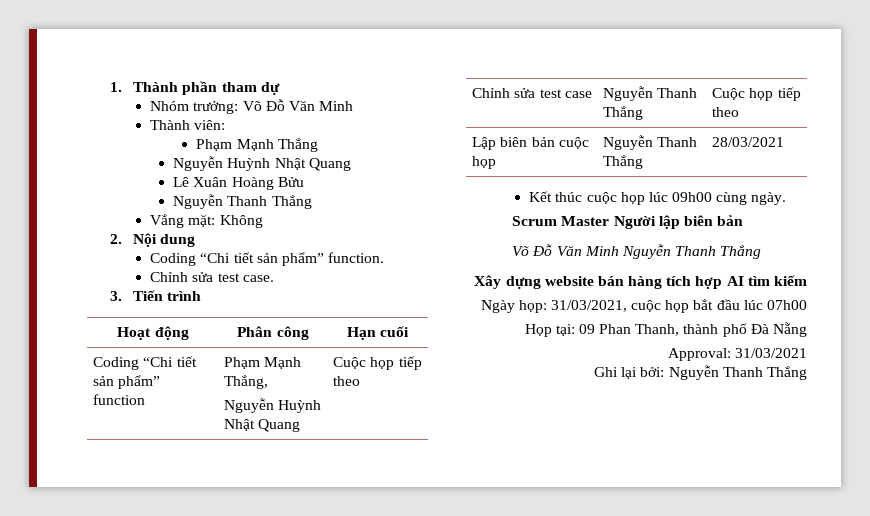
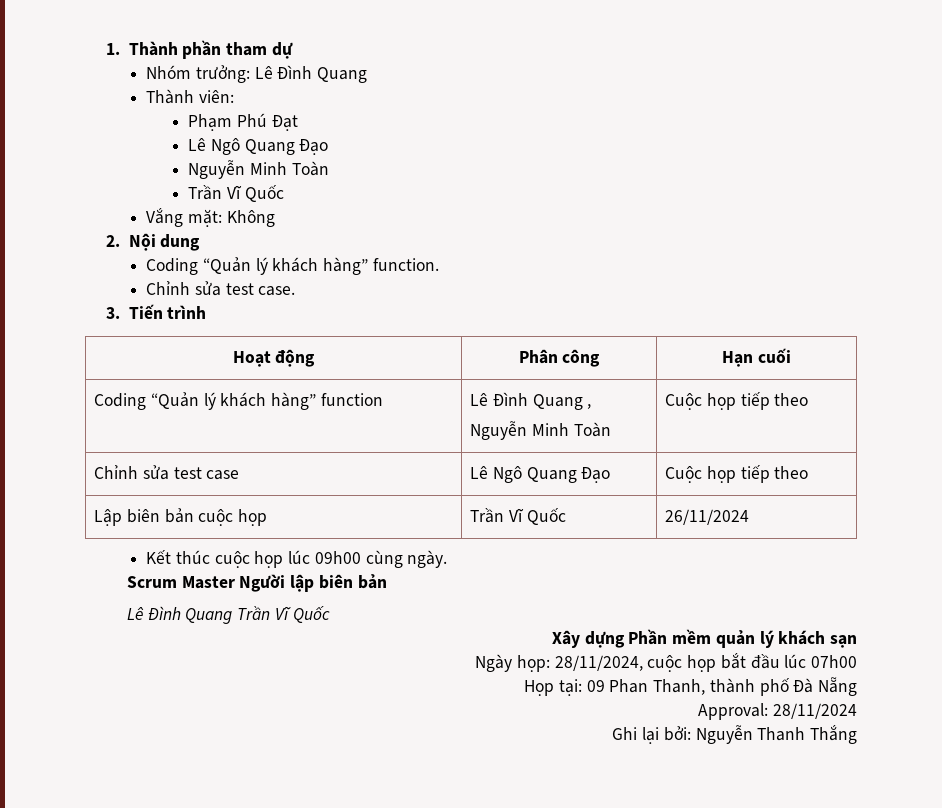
- Nhóm trưởng: Võ Đỗ Văn Minh
+ Nhóm trưởng: Lê Đình Quang
- Phạm Mạnh Thắng
- Nguyễn Huỳnh Nhật Quang
- Lê Xuân Hoàng Bửu
- Nguyễn Thanh Thắng
+ Phạm Phú Đạt
+ Lê Ngô Quang Đạo
+ Nguyễn Minh Toàn
+ Trần Vĩ Quốc
- Coding “Chi tiết sản phẩm” function.
+ Coding “Quản lý khách hàng” function.
- Coding “Chi tiết sản phẩm” function | Phạm Mạnh Thắng,
- Nguyễn Huỳnh Nhật Quang | Cuộc họp tiếp theo
+ Coding “Quản lý khách hàng” function | Lê Đình Quang ,
+ Nguyễn Minh Toàn | Cuộc họp tiếp theo
- Chỉnh sửa test case | Nguyễn Thanh Thắng | Cuộc họp tiếp theo
+ Chỉnh sửa test case | Lê Ngô Quang Đạo | Cuộc họp tiếp theo
- Lập biên bản cuộc họp | Nguyễn Thanh Thắng | 28/03/2021
+ Lập biên bản cuộc họp | Trần Vĩ Quốc | 26/11/2024
- Võ Đỗ Văn Minh Nguyễn Thanh Thắng
- Xây dựng website bán hàng tích hợp AI tìm kiếm
+ Lê Đình Quang Trần Vĩ Quốc
+ Xây dựng Phần mềm quản lý khách sạn
- Ngày họp: 31/03/2021, cuộc họp bắt đầu lúc 07h00
+ Ngày họp: 28/11/2024, cuộc họp bắt đầu lúc 07h00
- Approval: 31/03/2021
+ Approval: 28/11/2024

